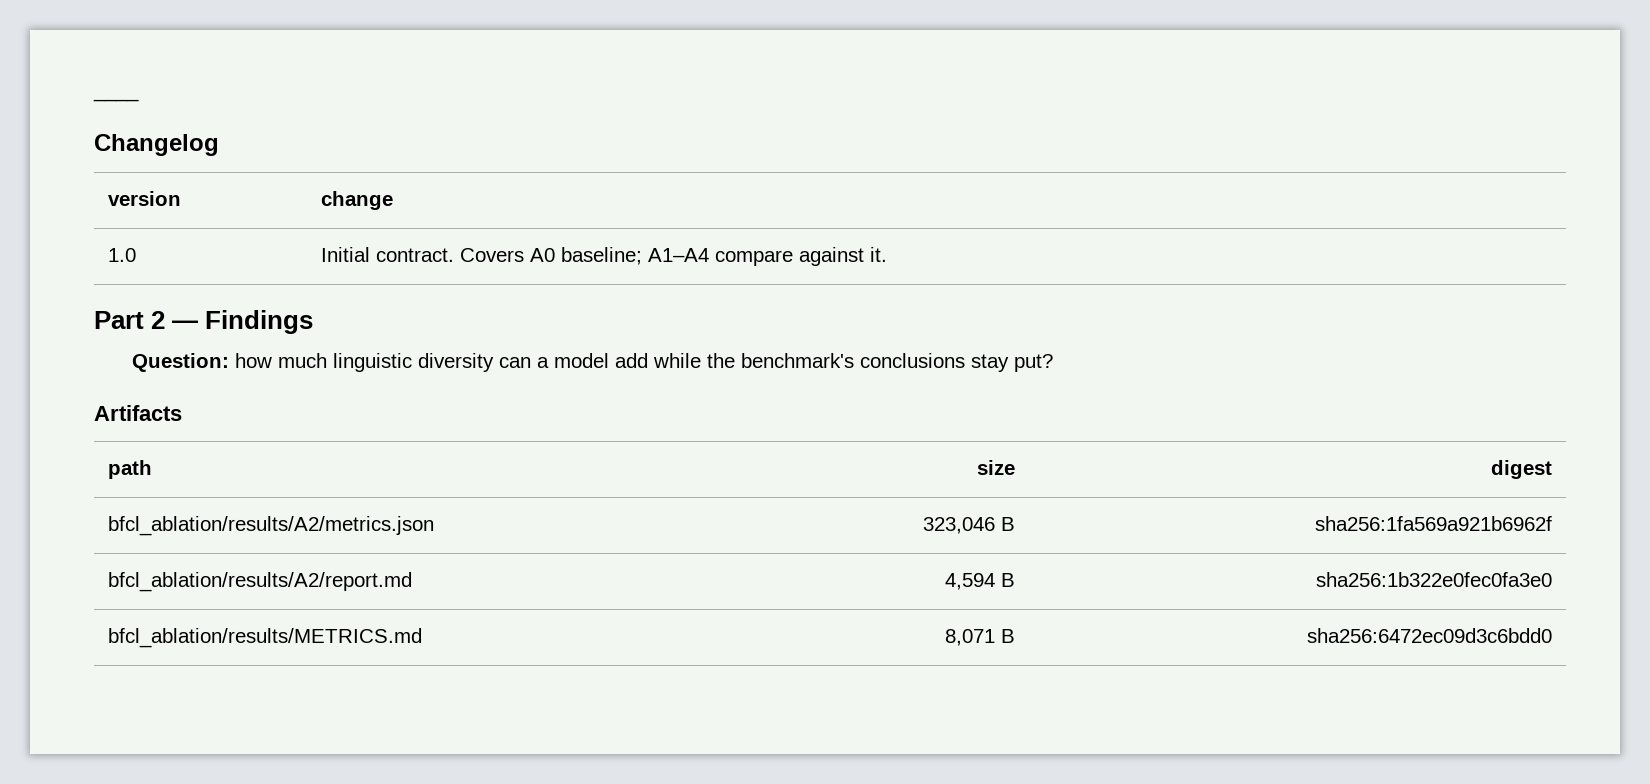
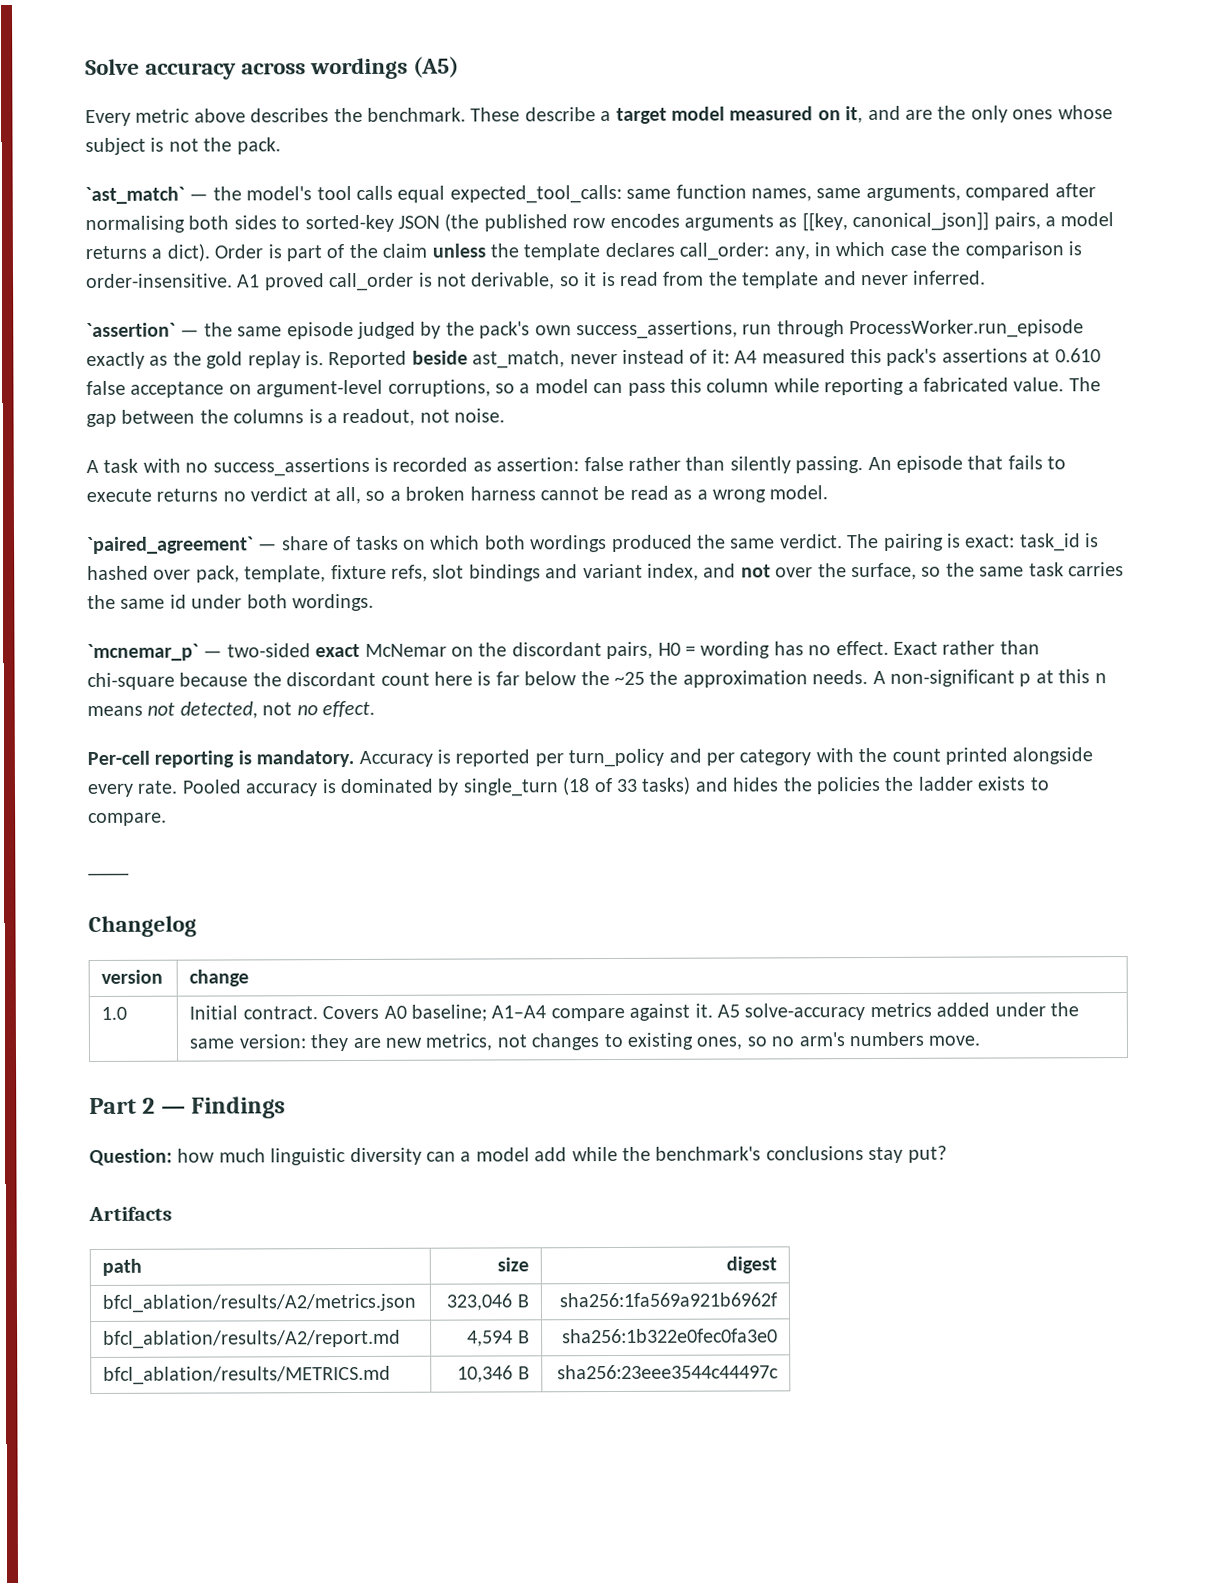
+ Solve accuracy across wordings (A5)
+ Every metric above describes the benchmark. These describe a target model measured on it, and are the only ones whose subject is not the pack.
+ `ast_match` — the model's tool calls equal expected_tool_calls: same function names, same arguments, compared after normalising both sides to sorted-key JSON (the published row encodes arguments as [[key, canonical_json]] pairs, a model returns a dict). Order is part of the claim unless the template declares call_order: any, in which case the comparison is order-insensitive. A1 proved call_order is not derivable, so it is read from the template and never inferred.
+ `assertion` — the same episode judged by the pack's own success_assertions, run through ProcessWorker.run_episode exactly as the gold replay is. Reported beside ast_match, never instead of it: A4 measured this pack's assertions at 0.610 false acceptance on argument-level corruptions, so a model can pass this column while reporting a fabricated value. The gap between the columns is a readout, not noise.
+ A task with no success_assertions is recorded as assertion: false rather than silently passing. An episode that fails to execute returns no verdict at all, so a broken harness cannot be read as a wrong model.
+ `paired_agreement` — share of tasks on which both wordings produced the same verdict. The pairing is exact: task_id is hashed over pack, template, fixture refs, slot bindings and variant index, and not over the surface, so the same task carries the same id under both wordings.
+ `mcnemar_p` — two-sided exact McNemar on the discordant pairs, H0 = wording has no effect. Exact rather than chi-square because the discordant count here is far below the ~25 the approximation needs. A non-significant p at this n means not detected, not no effect.
+ Per-cell reporting is mandatory. Accuracy is reported per turn_policy and per category with the count printed alongside every rate. Pooled accuracy is dominated by single_turn (18 of 33 tasks) and hides the policies the ladder exists to compare.
- 1.0 | Initial contract. Covers A0 baseline; A1–A4 compare against it.
+ 1.0 | Initial contract. Covers A0 baseline; A1–A4 compare against it. A5 solve-accuracy metrics added under the same version: they are new metrics, not changes to existing ones, so no arm's numbers move.
- bfcl_ablation/results/METRICS.md | 8,071 B | sha256:6472ec09d3c6bdd0
+ bfcl_ablation/results/METRICS.md | 10,346 B | sha256:23eee3544c44497c

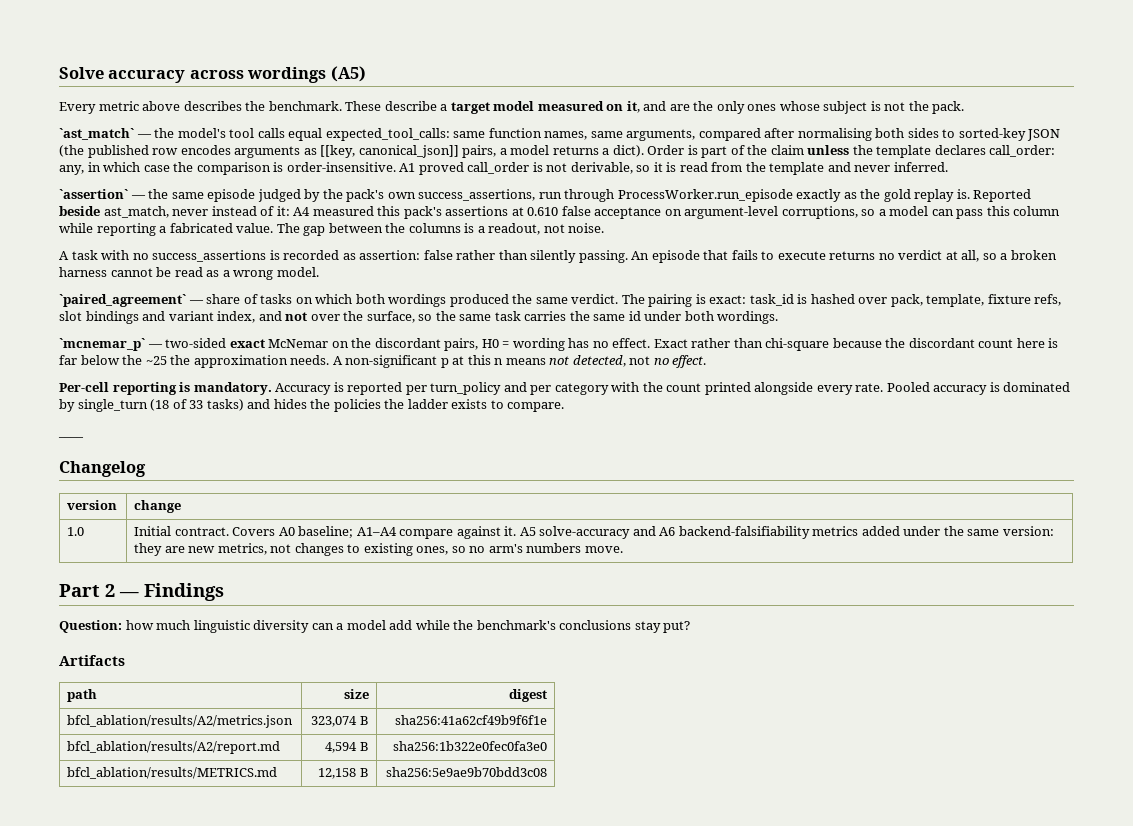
- 1.0 | Initial contract. Covers A0 baseline; A1–A4 compare against it. A5 solve-accuracy metrics added under the same version: they are new metrics, not changes to existing ones, so no arm's numbers move.
+ 1.0 | Initial contract. Covers A0 baseline; A1–A4 compare against it. A5 solve-accuracy and A6 backend-falsifiability metrics added under the same version: they are new metrics, not changes to existing ones, so no arm's numbers move.
- bfcl_ablation/results/A2/metrics.json | 323,046 B | sha256:1fa569a921b6962f
+ bfcl_ablation/results/A2/metrics.json | 323,074 B | sha256:41a62cf49b9f6f1e
- bfcl_ablation/results/METRICS.md | 10,346 B | sha256:23eee3544c44497c
+ bfcl_ablation/results/METRICS.md | 12,158 B | sha256:5e9ae9b70bdd3c08

